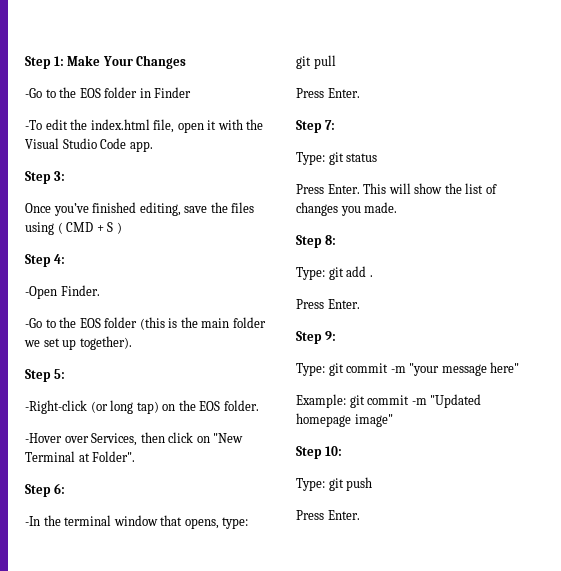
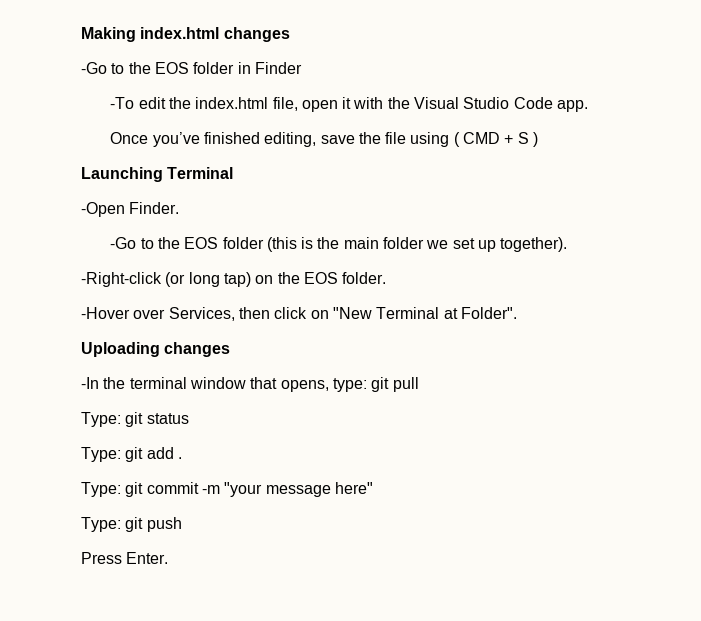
- Step 1: Make Your Changes
+ Making index.html changes
- Step 3:
- Once you’ve finished editing, save the files using ( CMD + S )
+ Once you’ve finished editing, save the file using ( CMD + S )
- Step 4:
+ Launching Terminal
- Step 5:
- Step 6:
+ Uploading changes
  -In the terminal window that opens, type: git pull
- Press Enter.
- Step 7:
- Press Enter. This will show the list of changes you made.
- Step 8:
  Type: git add .
- Press Enter.
- Step 9:
- Example: git commit -m "Updated homepage image"
- Step 10:

